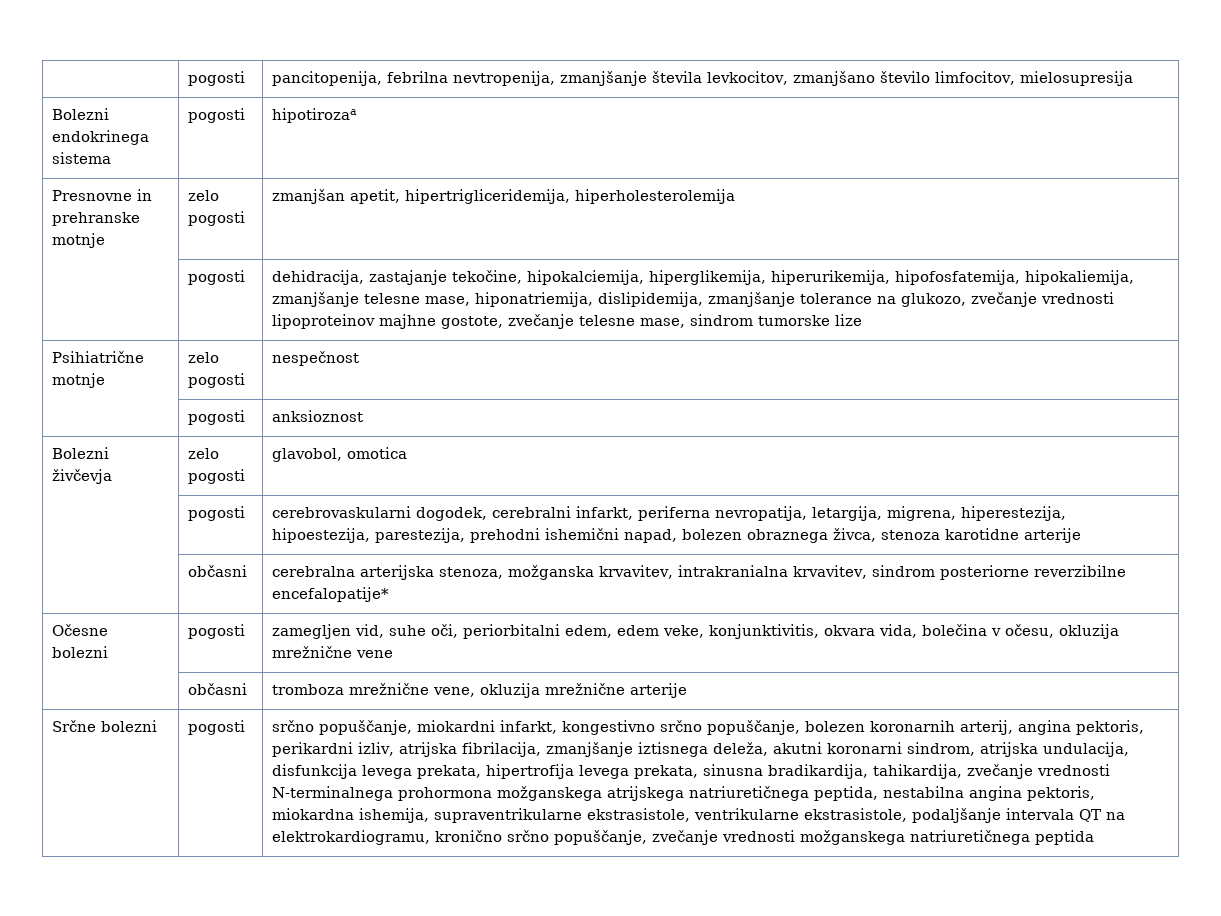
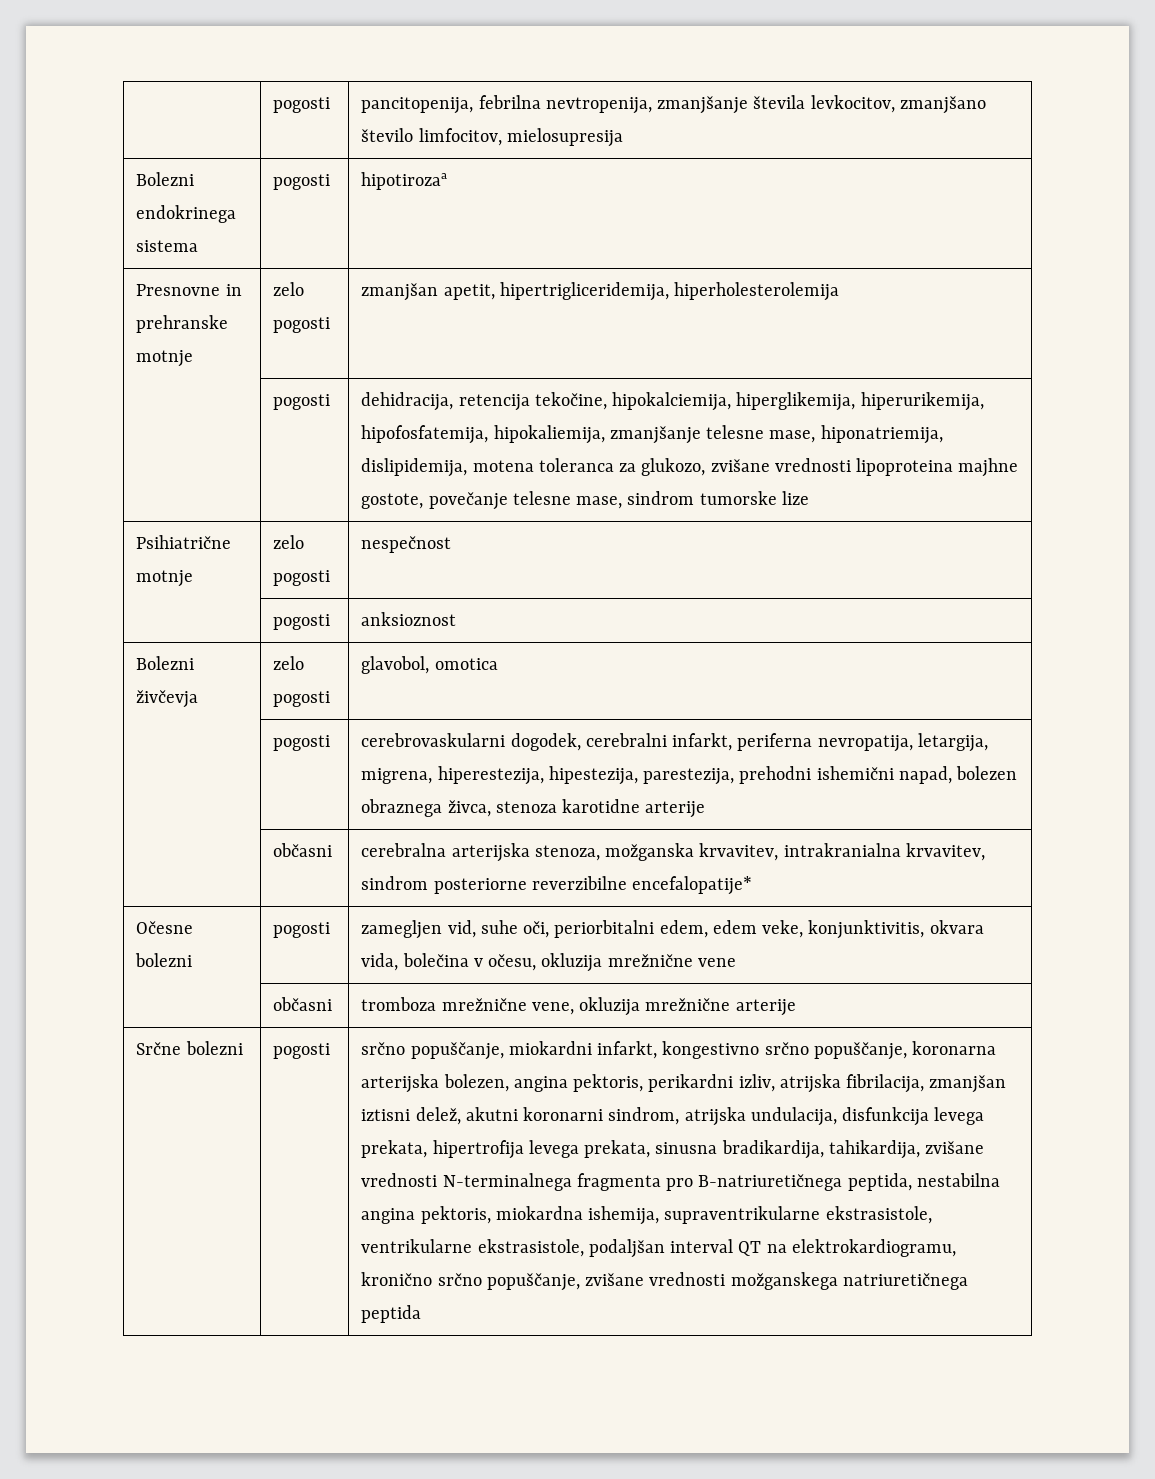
- | pogosti | dehidracija, zastajanje tekočine, hipokalciemija, hiperglikemija, hiperurikemija, hipofosfatemija, hipokaliemija, zmanjšanje telesne mase, hiponatriemija, dislipidemija, zmanjšanje tolerance na glukozo, zvečanje vrednosti lipoproteinov majhne gostote, zvečanje telesne mase, sindrom tumorske lize
+ | pogosti | dehidracija, retencija tekočine, hipokalciemija, hiperglikemija, hiperurikemija, hipofosfatemija, hipokaliemija, zmanjšanje telesne mase, hiponatriemija, dislipidemija, motena toleranca za glukozo, zvišane vrednosti lipoproteina majhne gostote, povečanje telesne mase, sindrom tumorske lize
- | pogosti | cerebrovaskularni dogodek, cerebralni infarkt, periferna nevropatija, letargija, migrena, hiperestezija, hipoestezija, parestezija, prehodni ishemični napad, bolezen obraznega živca, stenoza karotidne arterije
+ | pogosti | cerebrovaskularni dogodek, cerebralni infarkt, periferna nevropatija, letargija, migrena, hiperestezija, hipestezija, parestezija, prehodni ishemični napad, bolezen obraznega živca, stenoza karotidne arterije
- srčno popuščanje, miokardni infarkt, kongestivno srčno popuščanje, bolezen koronarnih arterij, angina pektoris, perikardni izliv, atrijska fibrilacija, zmanjšanje iztisnega deleža, akutni koronarni sindrom, atrijska undulacija, disfunkcija levega prekata, hipertrofija levega prekata, sinusna bradikardija, tahikardija, zvečanje vrednosti N-terminalnega prohormona možganskega atrijskega natriuretičnega peptida, nestabilna angina pektoris, miokardna ishemija, supraventrikularne ekstrasistole, ventrikularne ekstrasistole, podaljšanje intervala QT na elektrokardiogramu, kronično srčno popuščanje, zvečanje vrednosti možganskega natriuretičnega peptida
+ srčno popuščanje, miokardni infarkt, kongestivno srčno popuščanje, koronarna arterijska bolezen, angina pektoris, perikardni izliv, atrijska fibrilacija, zmanjšan iztisni delež, akutni koronarni sindrom, atrijska undulacija, disfunkcija levega prekata, hipertrofija levega prekata, sinusna bradikardija, tahikardija, zvišane vrednosti N-terminalnega fragmenta pro B-natriuretičnega peptida, nestabilna angina pektoris, miokardna ishemija, supraventrikularne ekstrasistole, ventrikularne ekstrasistole, podaljšan interval QT na elektrokardiogramu, kronično srčno popuščanje, zvišane vrednosti možganskega natriuretičnega peptida

